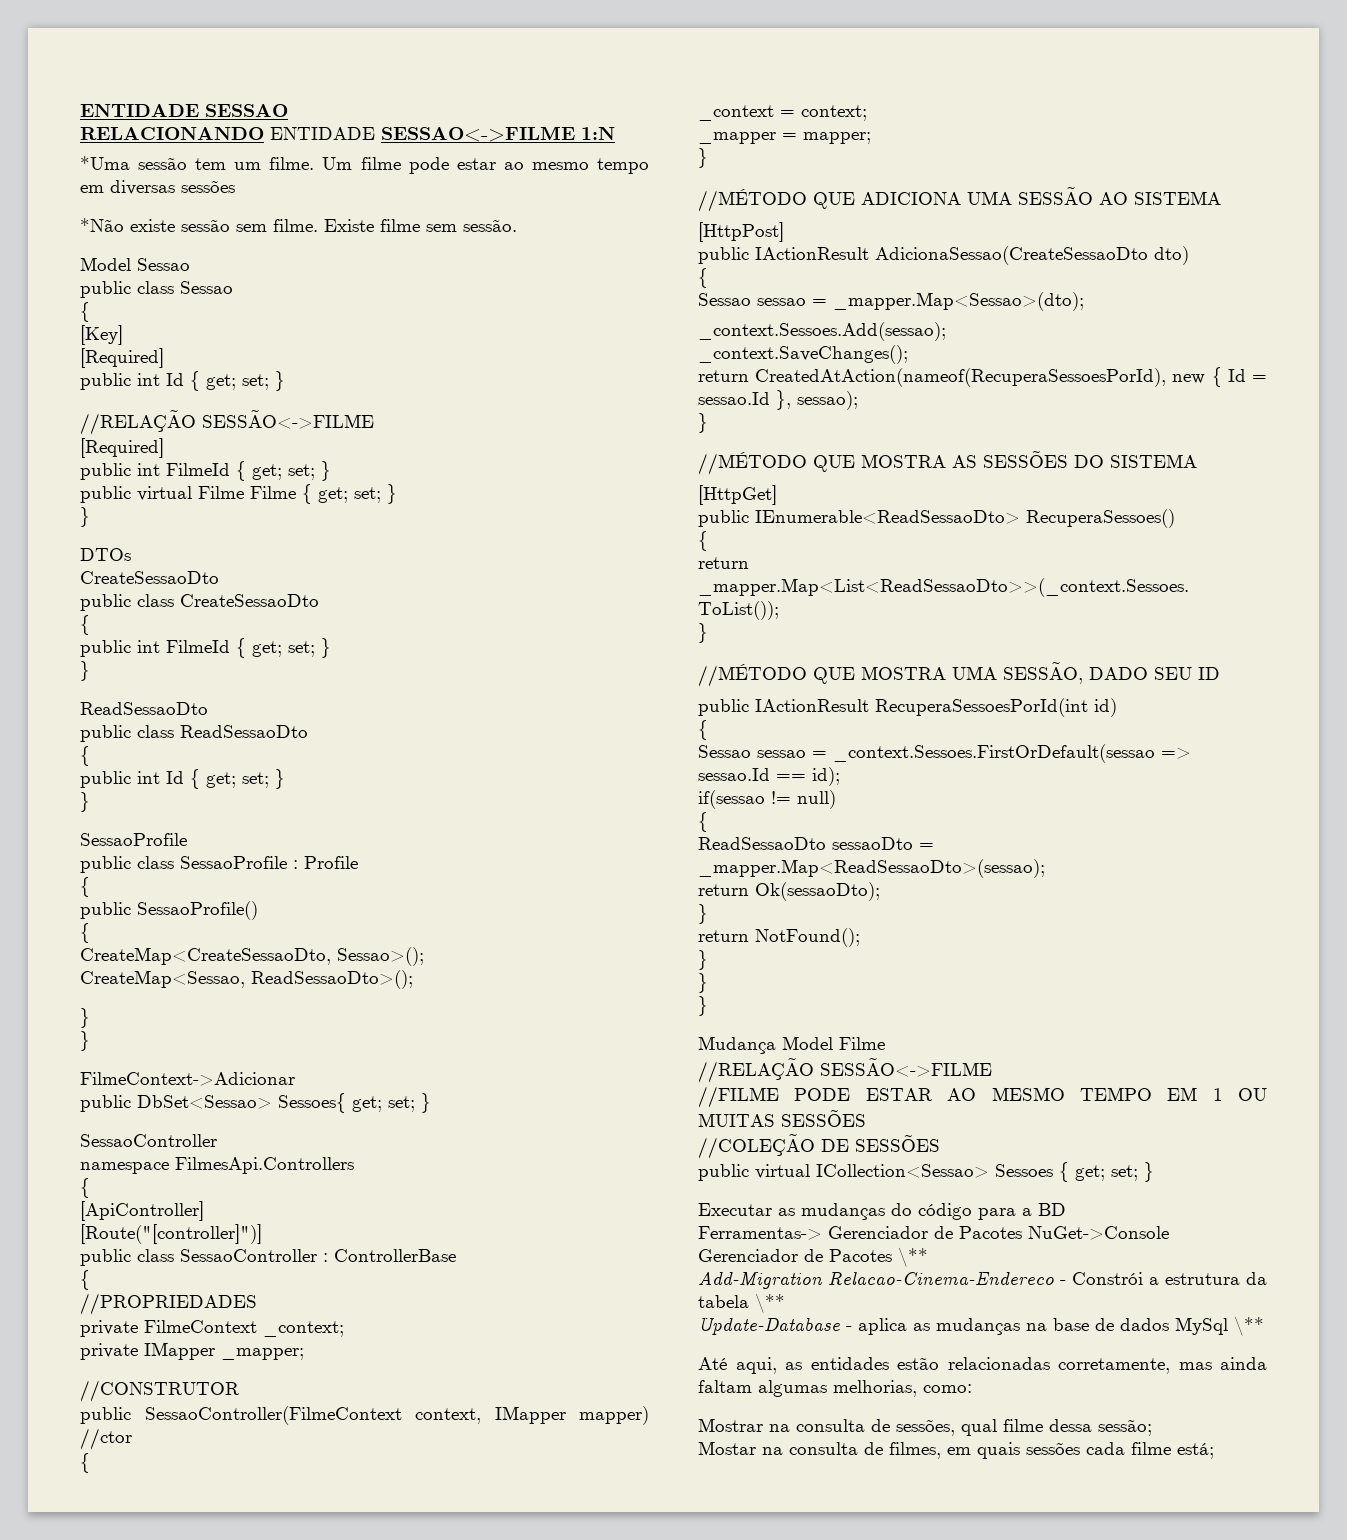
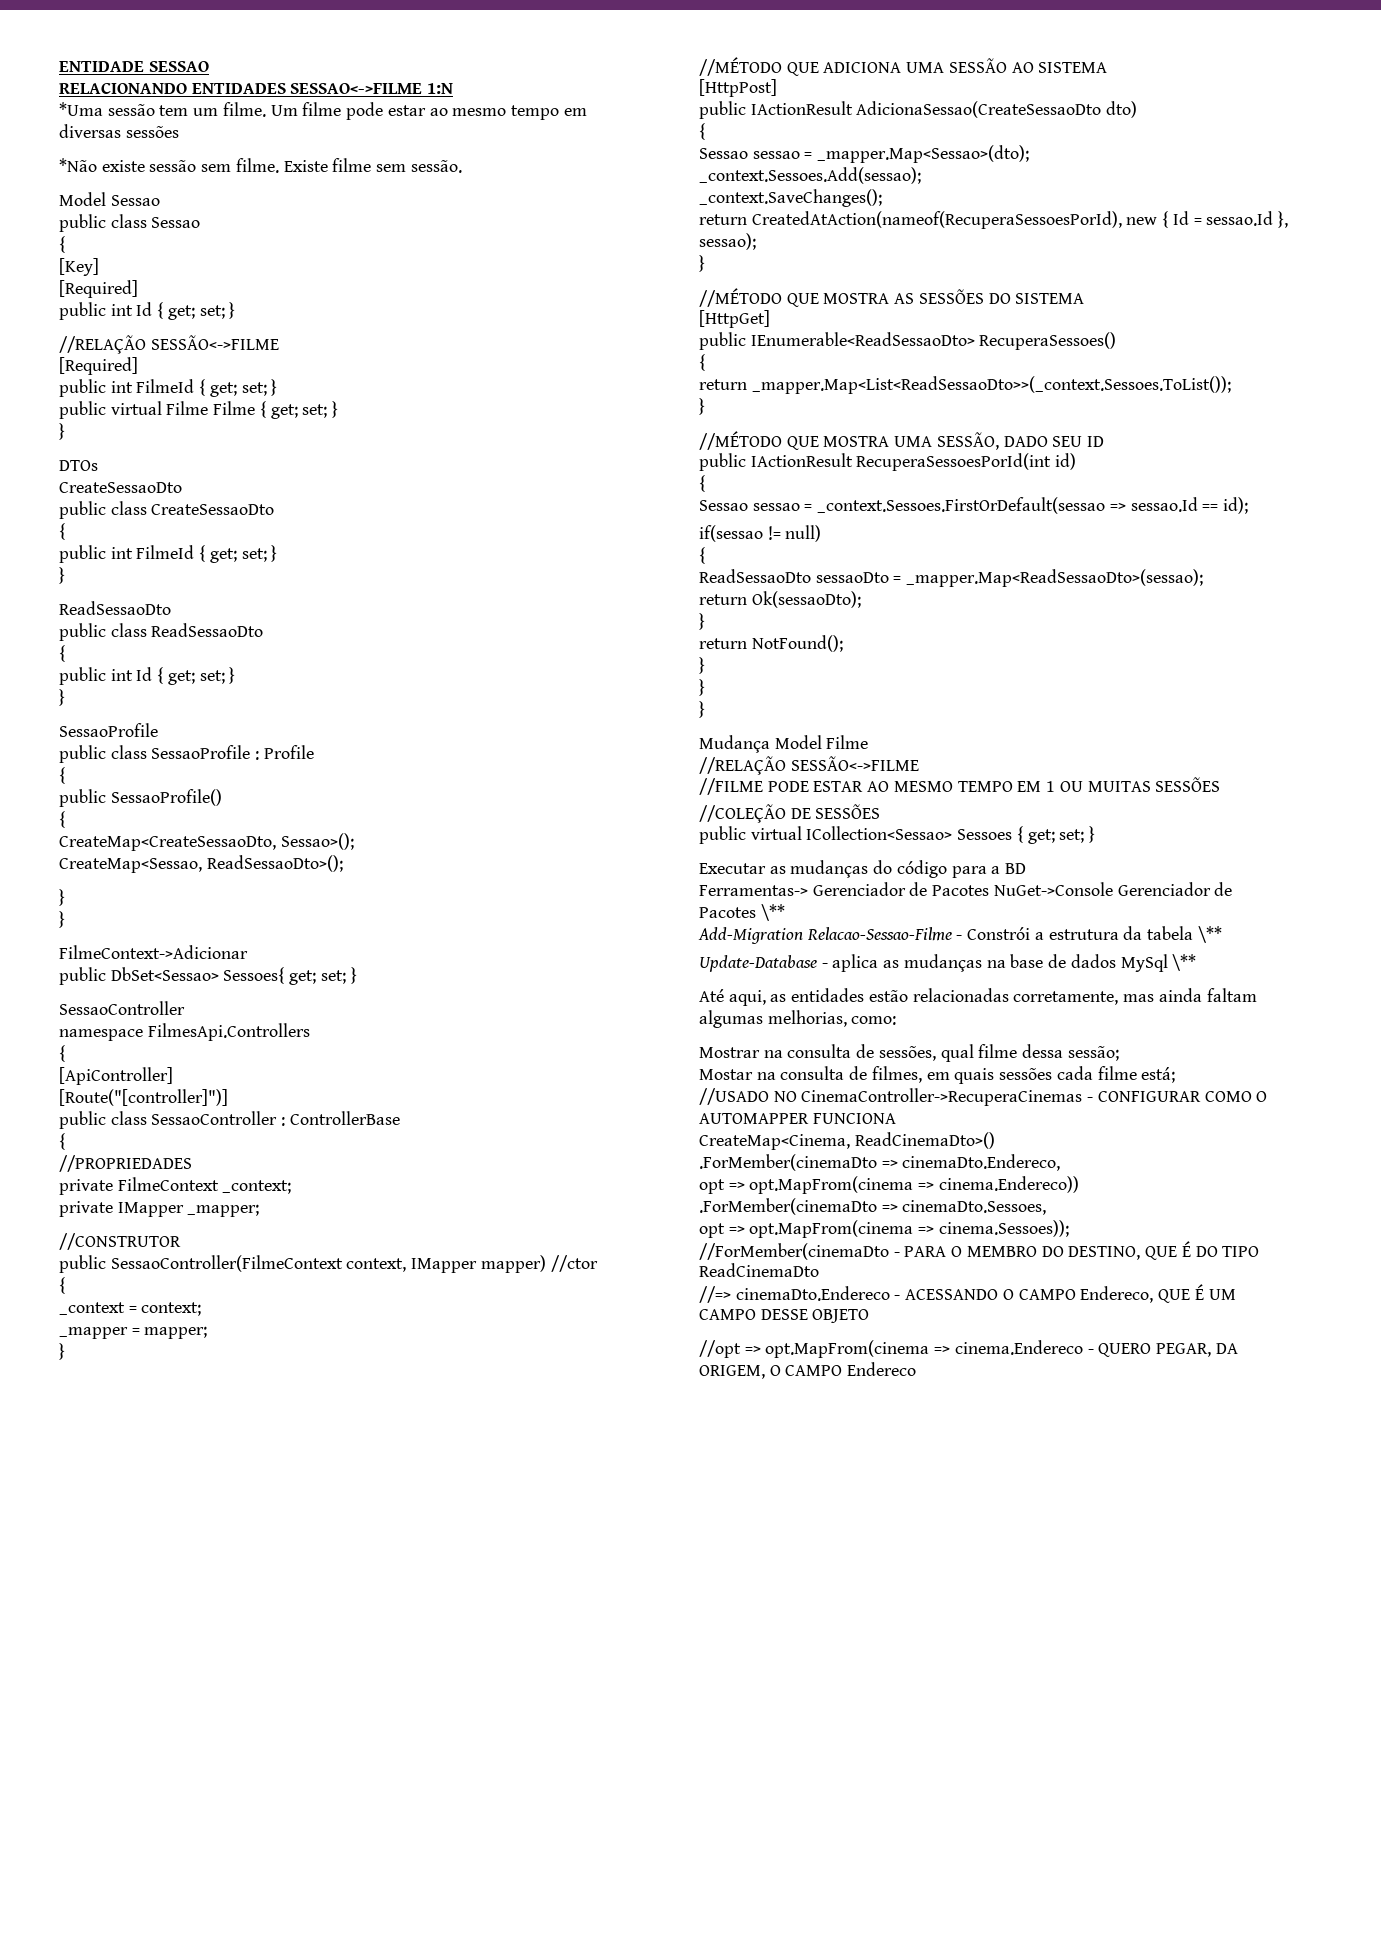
- RELACIONANDO ENTIDADE SESSAO<->FILME 1:N
+ RELACIONANDO ENTIDADES SESSAO<->FILME 1:N
- Add-Migration Relacao-Cinema-Endereco - Constrói a estrutura da tabela \**
+ Add-Migration Relacao-Sessao-Filme - Constrói a estrutura da tabela \**
+ //USADO NO CinemaController->RecuperaCinemas - CONFIGURAR COMO O AUTOMAPPER FUNCIONA
+ CreateMap<Cinema, ReadCinemaDto>()
+ .ForMember(cinemaDto => cinemaDto.Endereco,
+ opt => opt.MapFrom(cinema => cinema.Endereco))
+ .ForMember(cinemaDto => cinemaDto.Sessoes,
+ opt => opt.MapFrom(cinema => cinema.Sessoes));
+ //ForMember(cinemaDto - PARA O MEMBRO DO DESTINO, QUE É DO TIPO ReadCinemaDto
+ //=> cinemaDto.Endereco - ACESSANDO O CAMPO Endereco, QUE É UM CAMPO DESSE OBJETO
+ //opt => opt.MapFrom(cinema => cinema.Endereco - QUERO PEGAR, DA ORIGEM, O CAMPO Endereco

